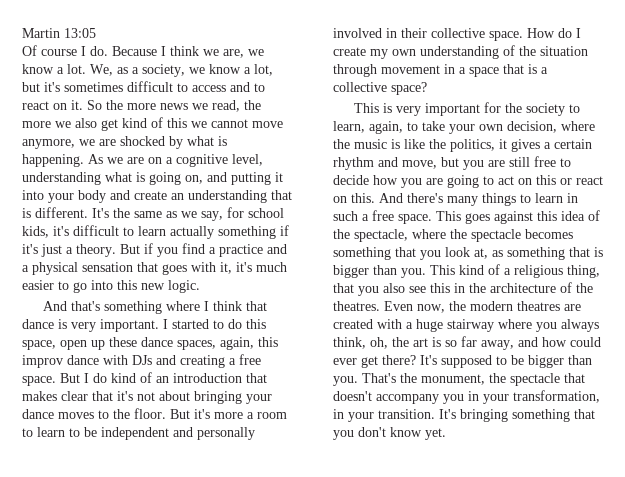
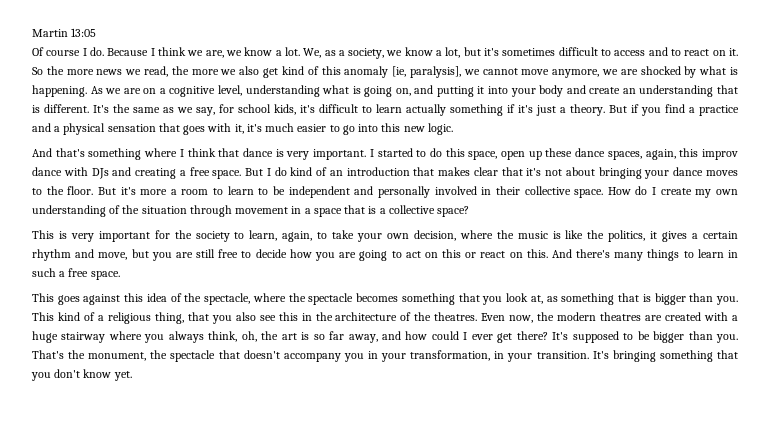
- So the more news we read, the more we also get kind of this we cannot move anymore, we are shocked by what is happening.
+ So the more news we read, the more we also get kind of this anomaly [ie, paralysis], we cannot move anymore, we are shocked by what is happening.
- And there's many things to learn in such a free space. This goes against this idea of the spectacle, where the spectacle becomes something that you look at, as something that is bigger than you.
+ And there's many things to learn in such a free space.
+ This goes against this idea of the spectacle, where the spectacle becomes something that you look at, as something that is bigger than you.
- Even now, the modern theatres are created with a huge stairway where you always think, oh, the art is so far away, and how could ever get there?
+ Even now, the modern theatres are created with a huge stairway where you always think, oh, the art is so far away, and how could I ever get there?

